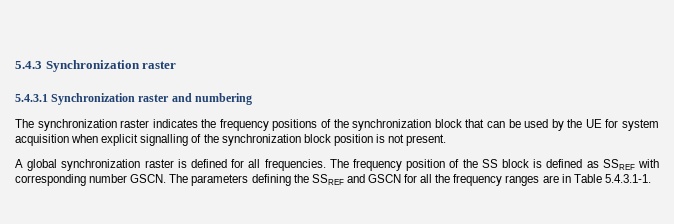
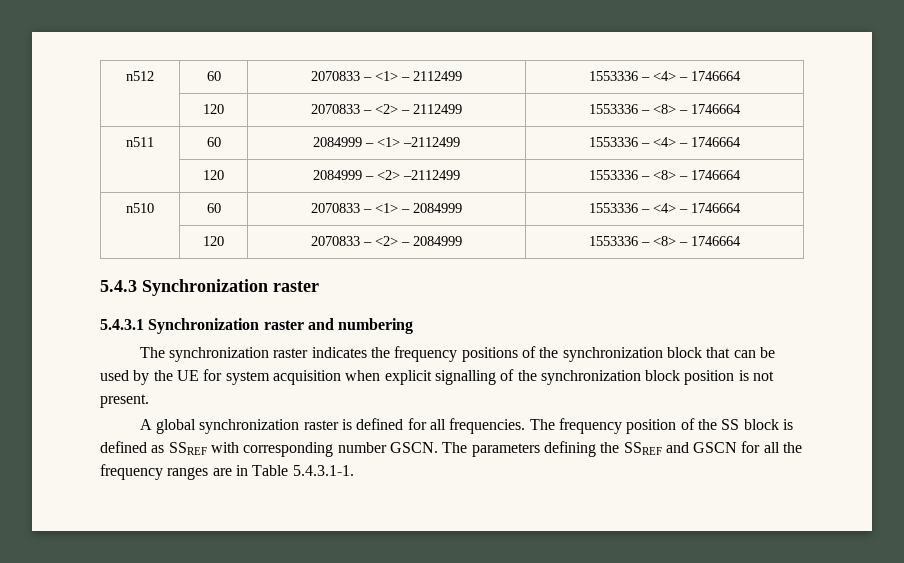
+ n512 | 60 | 2070833 – <1> – 2112499 | 1553336 – <4> – 1746664
+ | 120 | 2070833 – <2> – 2112499 | 1553336 – <8> – 1746664
+ n511 | 60 | 2084999 – <1> –2112499 | 1553336 – <4> – 1746664
+ | 120 | 2084999 – <2> –2112499 | 1553336 – <8> – 1746664
+ n510 | 60 | 2070833 – <1> – 2084999 | 1553336 – <4> – 1746664
+ | 120 | 2070833 – <2> – 2084999 | 1553336 – <8> – 1746664

